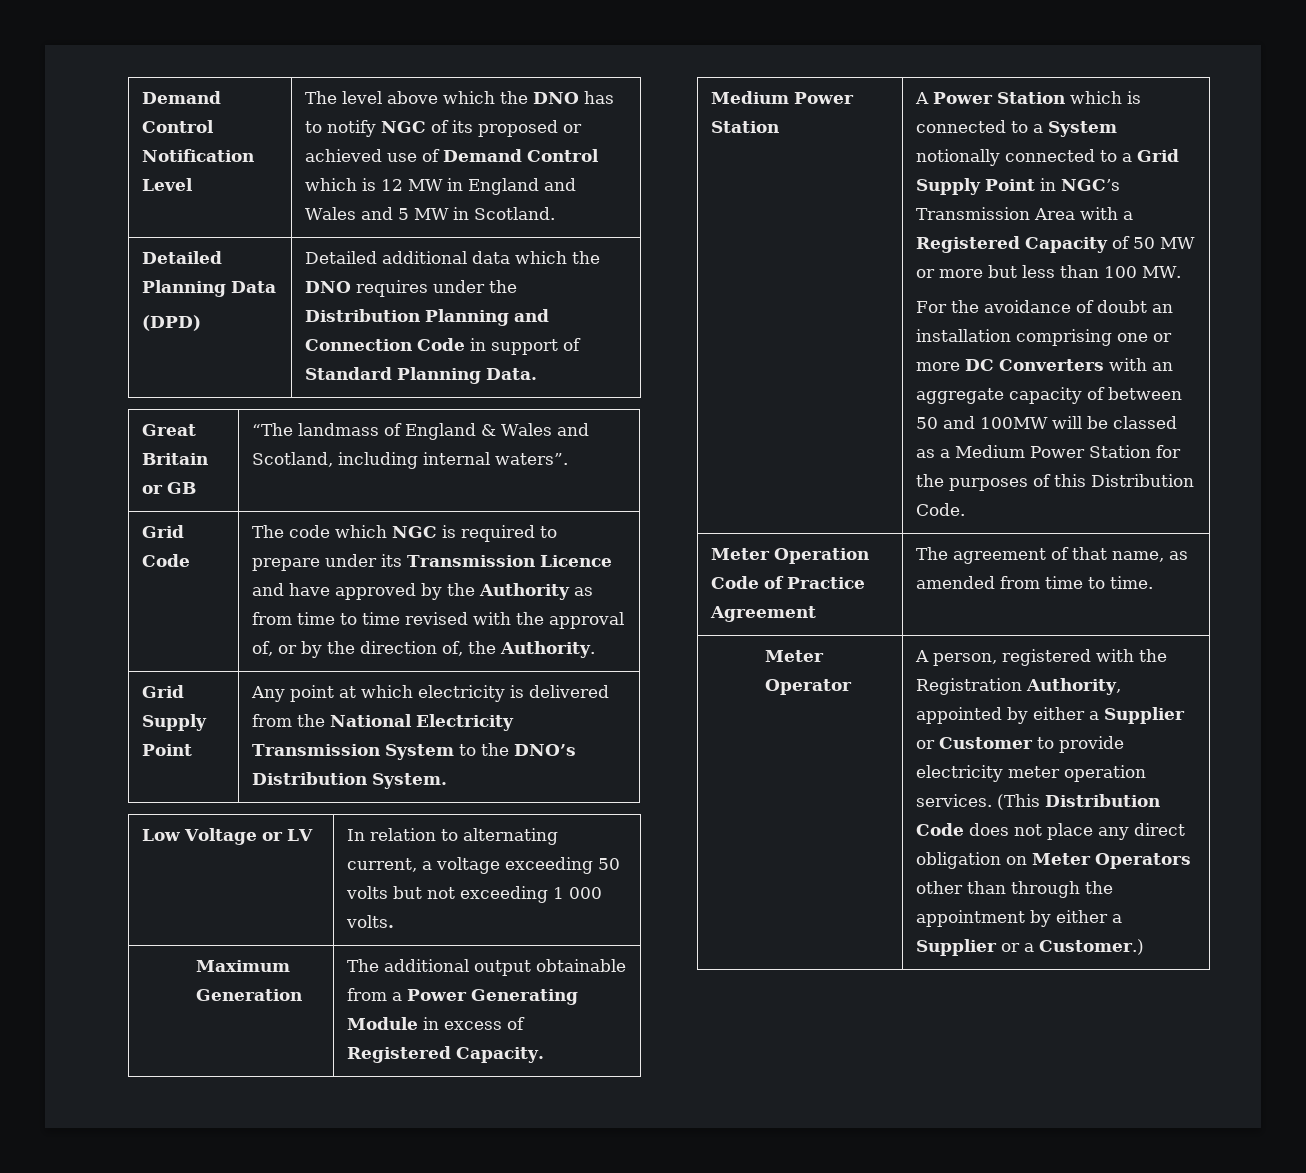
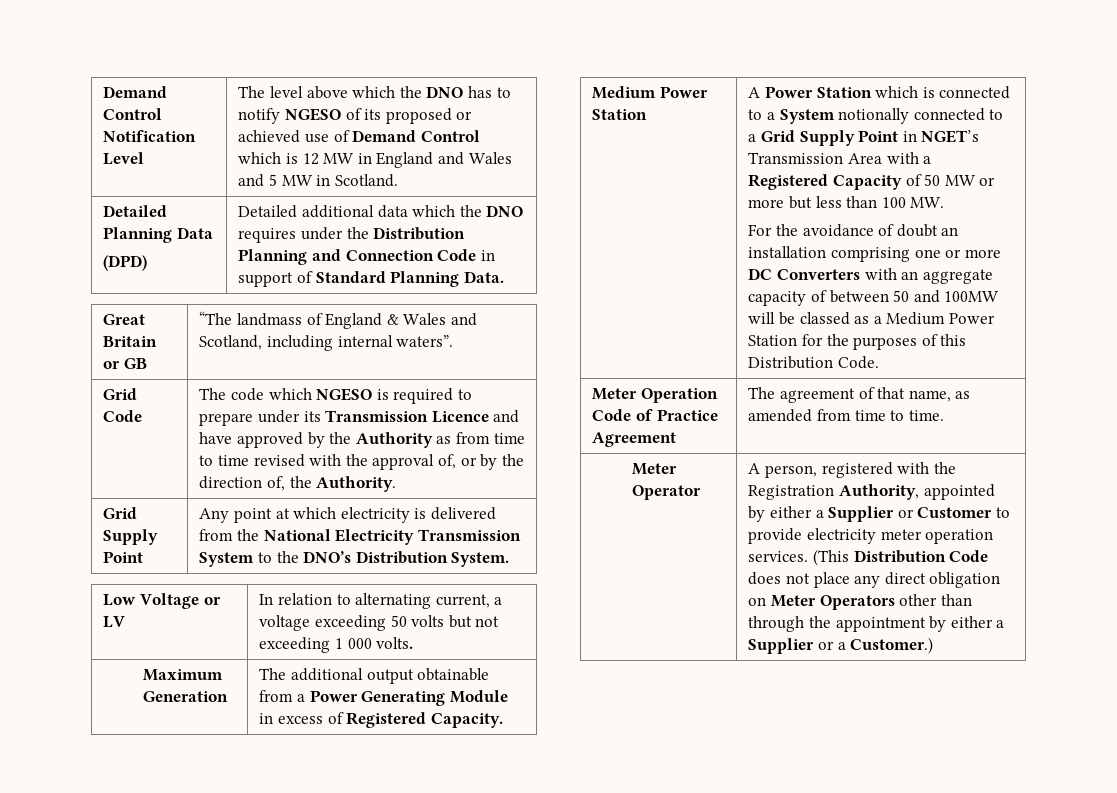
- Demand Control Notification Level | The level above which the DNO has to notify NGC of its proposed or achieved use of Demand Control which is 12 MW in England and Wales and 5 MW in Scotland.
+ Demand Control Notification Level | The level above which the DNO has to notify NGESO of its proposed or achieved use of Demand Control which is 12 MW in England and Wales and 5 MW in Scotland.
- Grid Code | The code which NGC is required to prepare under its Transmission Licence and have approved by the Authority as from time to time revised with the approval of, or by the direction of, the Authority.
+ Grid Code | The code which NGESO is required to prepare under its Transmission Licence and have approved by the Authority as from time to time revised with the approval of, or by the direction of, the Authority.
- A Power Station which is connected to a System notionally connected to a Grid Supply Point in NGC’s Transmission Area with a Registered Capacity of 50 MW or more but less than 100 MW.
+ A Power Station which is connected to a System notionally connected to a Grid Supply Point in NGET’s Transmission Area with a Registered Capacity of 50 MW or more but less than 100 MW.

